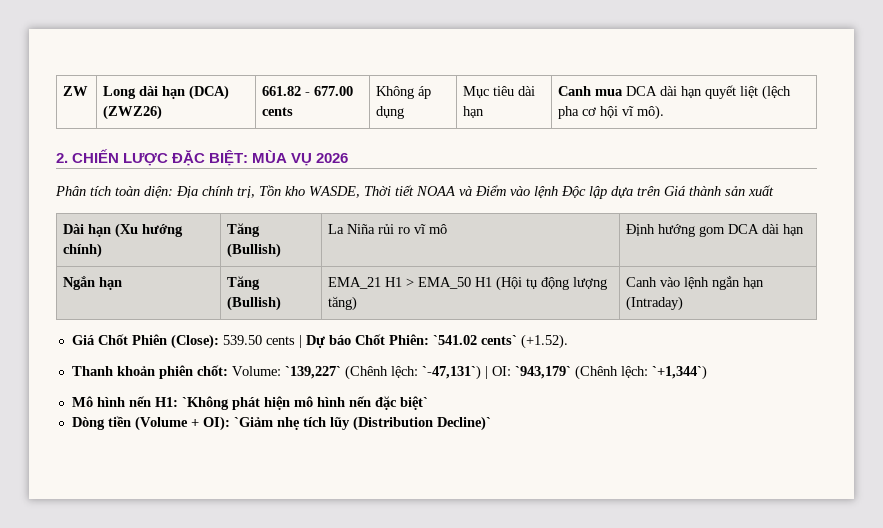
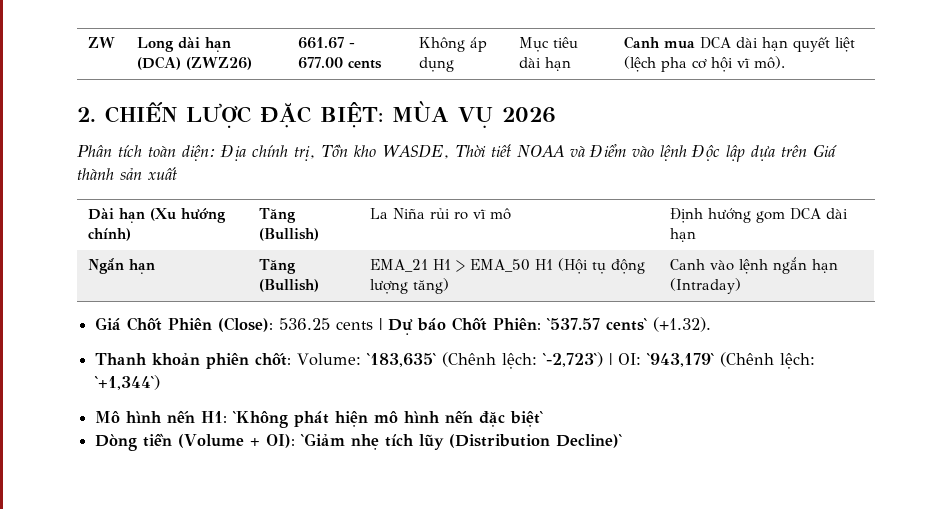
- ZW | Long dài hạn (DCA) (ZWZ26) | 661.82 - 677.00 cents | Không áp dụng | Mục tiêu dài hạn | Canh mua DCA dài hạn quyết liệt (lệch pha cơ hội vĩ mô).
+ ZW | Long dài hạn (DCA) (ZWZ26) | 661.67 - 677.00 cents | Không áp dụng | Mục tiêu dài hạn | Canh mua DCA dài hạn quyết liệt (lệch pha cơ hội vĩ mô).
- Giá Chốt Phiên (Close): 539.50 cents | Dự báo Chốt Phiên: `541.02 cents` (+1.52).
+ Giá Chốt Phiên (Close): 536.25 cents | Dự báo Chốt Phiên: `537.57 cents` (+1.32).
- Thanh khoản phiên chốt: Volume: `139,227` (Chênh lệch: `-47,131`) | OI: `943,179` (Chênh lệch: `+1,344`)
+ Thanh khoản phiên chốt: Volume: `183,635` (Chênh lệch: `-2,723`) | OI: `943,179` (Chênh lệch: `+1,344`)

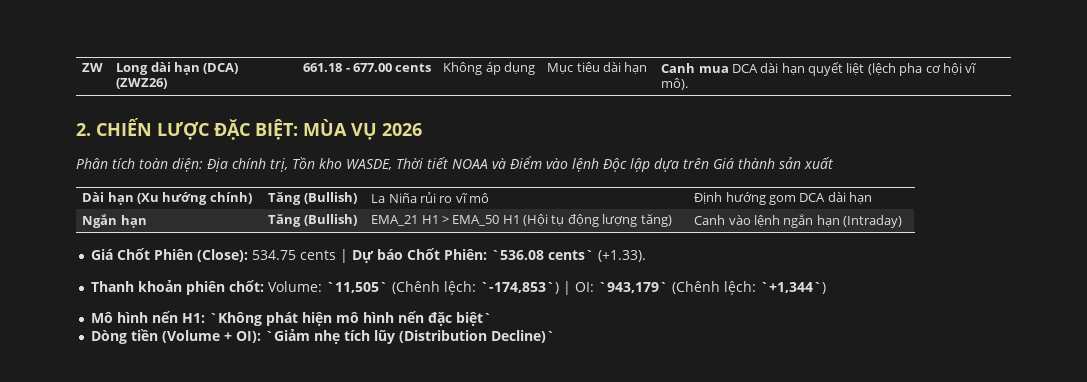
- ZW | Long dài hạn (DCA) (ZWZ26) | 661.67 - 677.00 cents | Không áp dụng | Mục tiêu dài hạn | Canh mua DCA dài hạn quyết liệt (lệch pha cơ hội vĩ mô).
+ ZW | Long dài hạn (DCA) (ZWZ26) | 661.18 - 677.00 cents | Không áp dụng | Mục tiêu dài hạn | Canh mua DCA dài hạn quyết liệt (lệch pha cơ hội vĩ mô).
- Giá Chốt Phiên (Close): 536.25 cents | Dự báo Chốt Phiên: `537.57 cents` (+1.32).
+ Giá Chốt Phiên (Close): 534.75 cents | Dự báo Chốt Phiên: `536.08 cents` (+1.33).
- Thanh khoản phiên chốt: Volume: `183,635` (Chênh lệch: `-2,723`) | OI: `943,179` (Chênh lệch: `+1,344`)
+ Thanh khoản phiên chốt: Volume: `11,505` (Chênh lệch: `-174,853`) | OI: `943,179` (Chênh lệch: `+1,344`)

